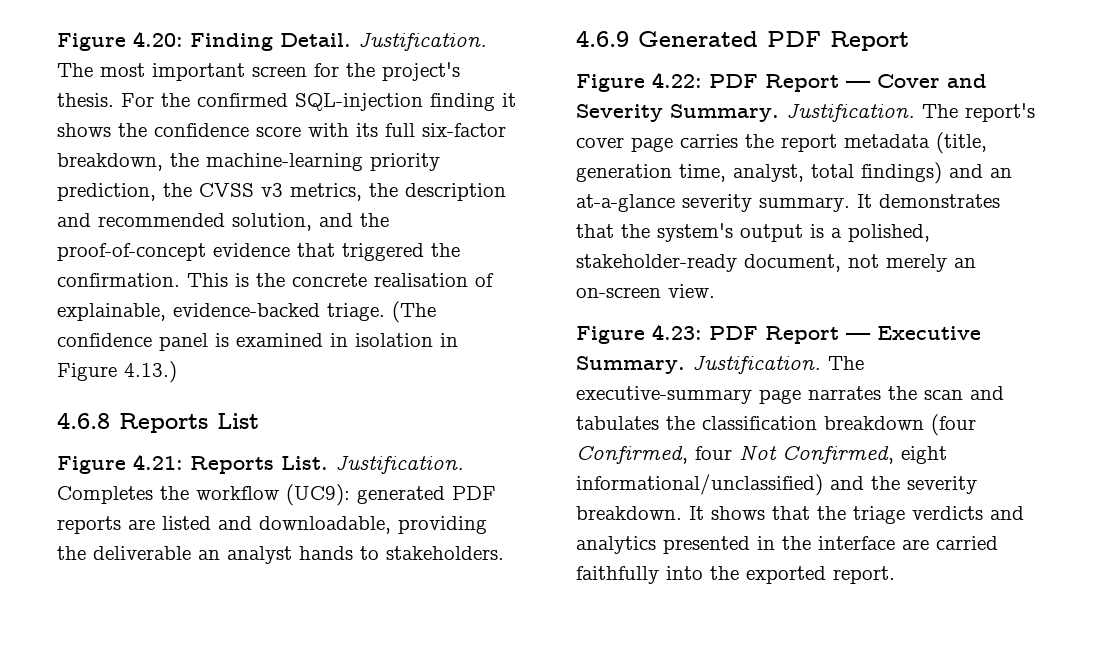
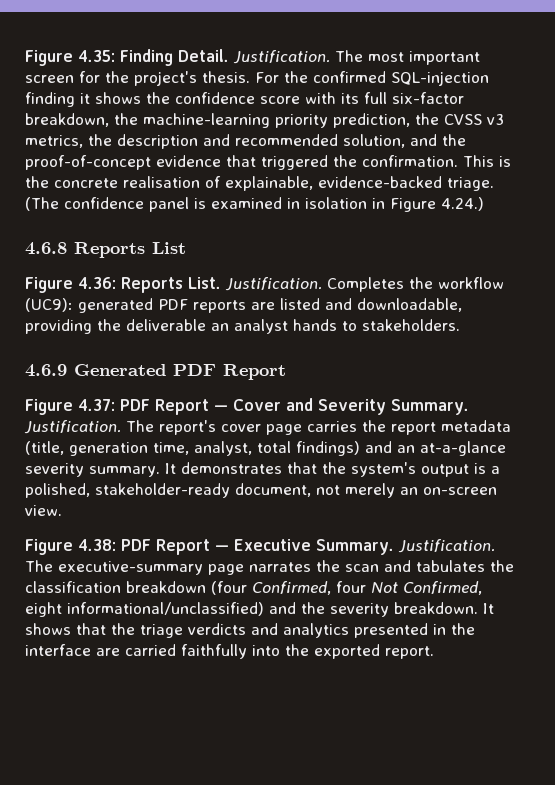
- Figure 4.20: Finding Detail.
+ Figure 4.35: Finding Detail.
- (The confidence panel is examined in isolation in Figure 4.13.)
+ (The confidence panel is examined in isolation in Figure 4.24.)
- Figure 4.21: Reports List.
+ Figure 4.36: Reports List.
- Figure 4.22: PDF Report — Cover and Severity Summary.
+ Figure 4.37: PDF Report — Cover and Severity Summary.
- Figure 4.23: PDF Report — Executive Summary.
+ Figure 4.38: PDF Report — Executive Summary.

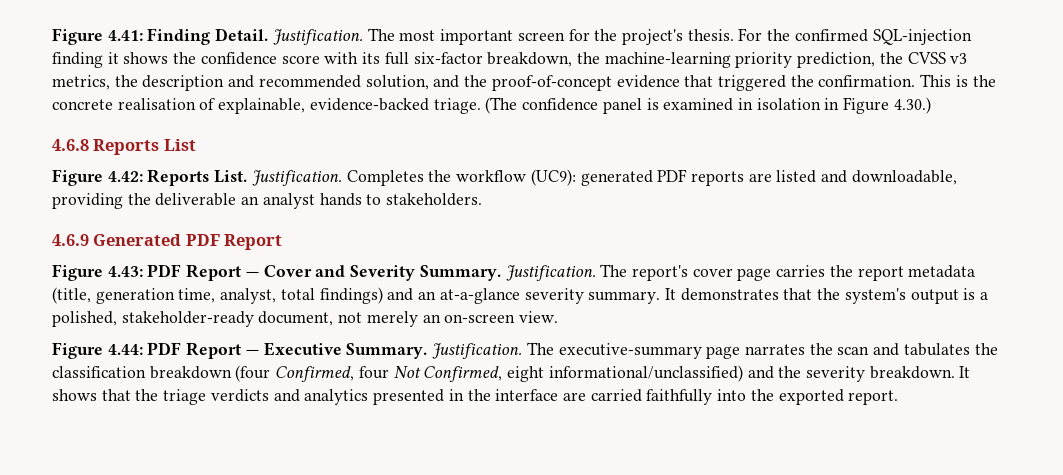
- Figure 4.35: Finding Detail.
+ Figure 4.41: Finding Detail.
- (The confidence panel is examined in isolation in Figure 4.24.)
+ (The confidence panel is examined in isolation in Figure 4.30.)
- Figure 4.36: Reports List.
+ Figure 4.42: Reports List.
- Figure 4.37: PDF Report — Cover and Severity Summary.
+ Figure 4.43: PDF Report — Cover and Severity Summary.
- Figure 4.38: PDF Report — Executive Summary.
+ Figure 4.44: PDF Report — Executive Summary.

